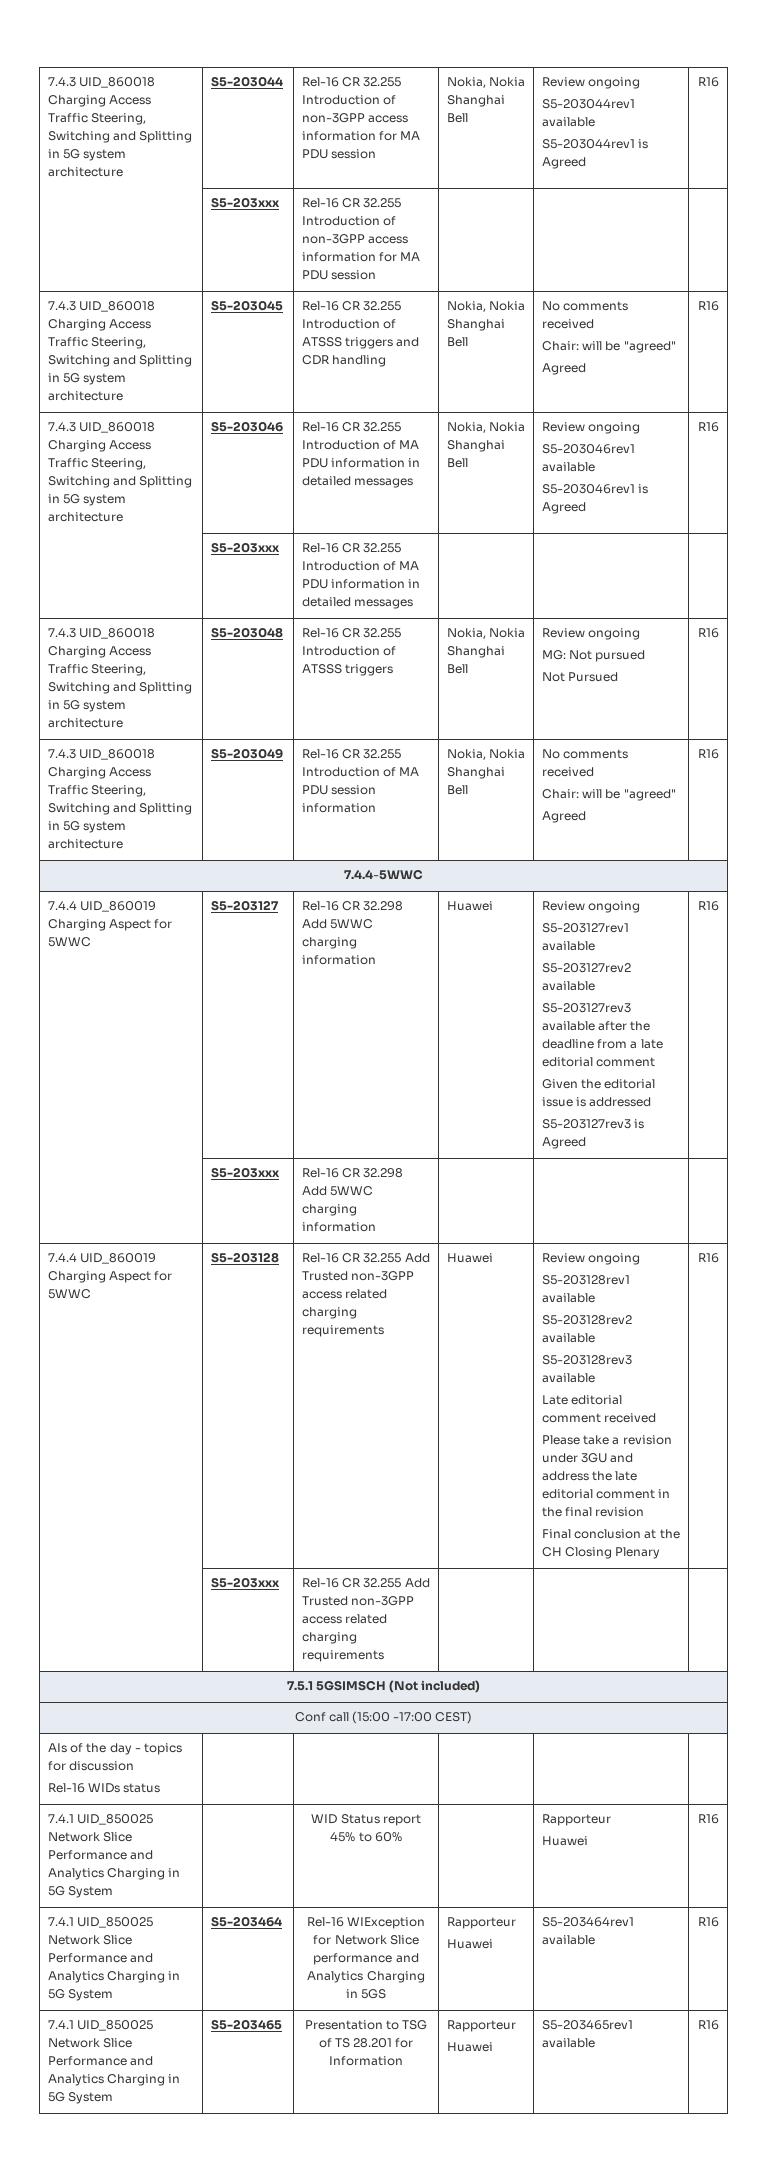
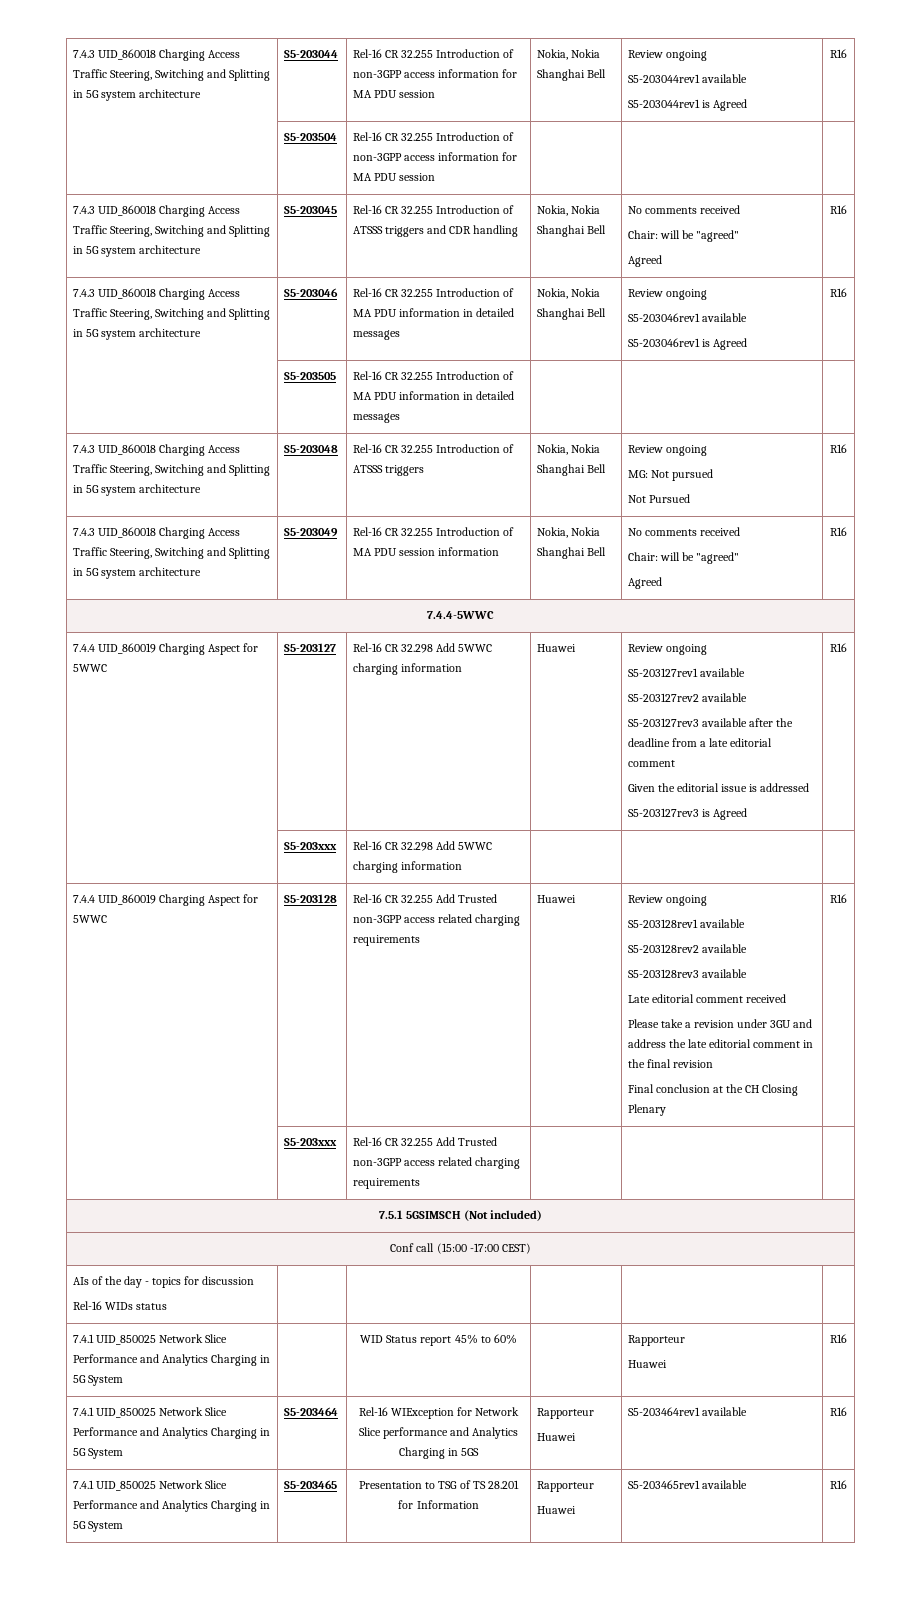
- | S5-203xxx | Rel-16 CR 32.255 Introduction of non-3GPP access information for MA PDU session | | |
+ | S5-203504 | Rel-16 CR 32.255 Introduction of non-3GPP access information for MA PDU session | | |
- | S5-203xxx | Rel-16 CR 32.255 Introduction of MA PDU information in detailed messages | | |
+ | S5-203505 | Rel-16 CR 32.255 Introduction of MA PDU information in detailed messages | | |

